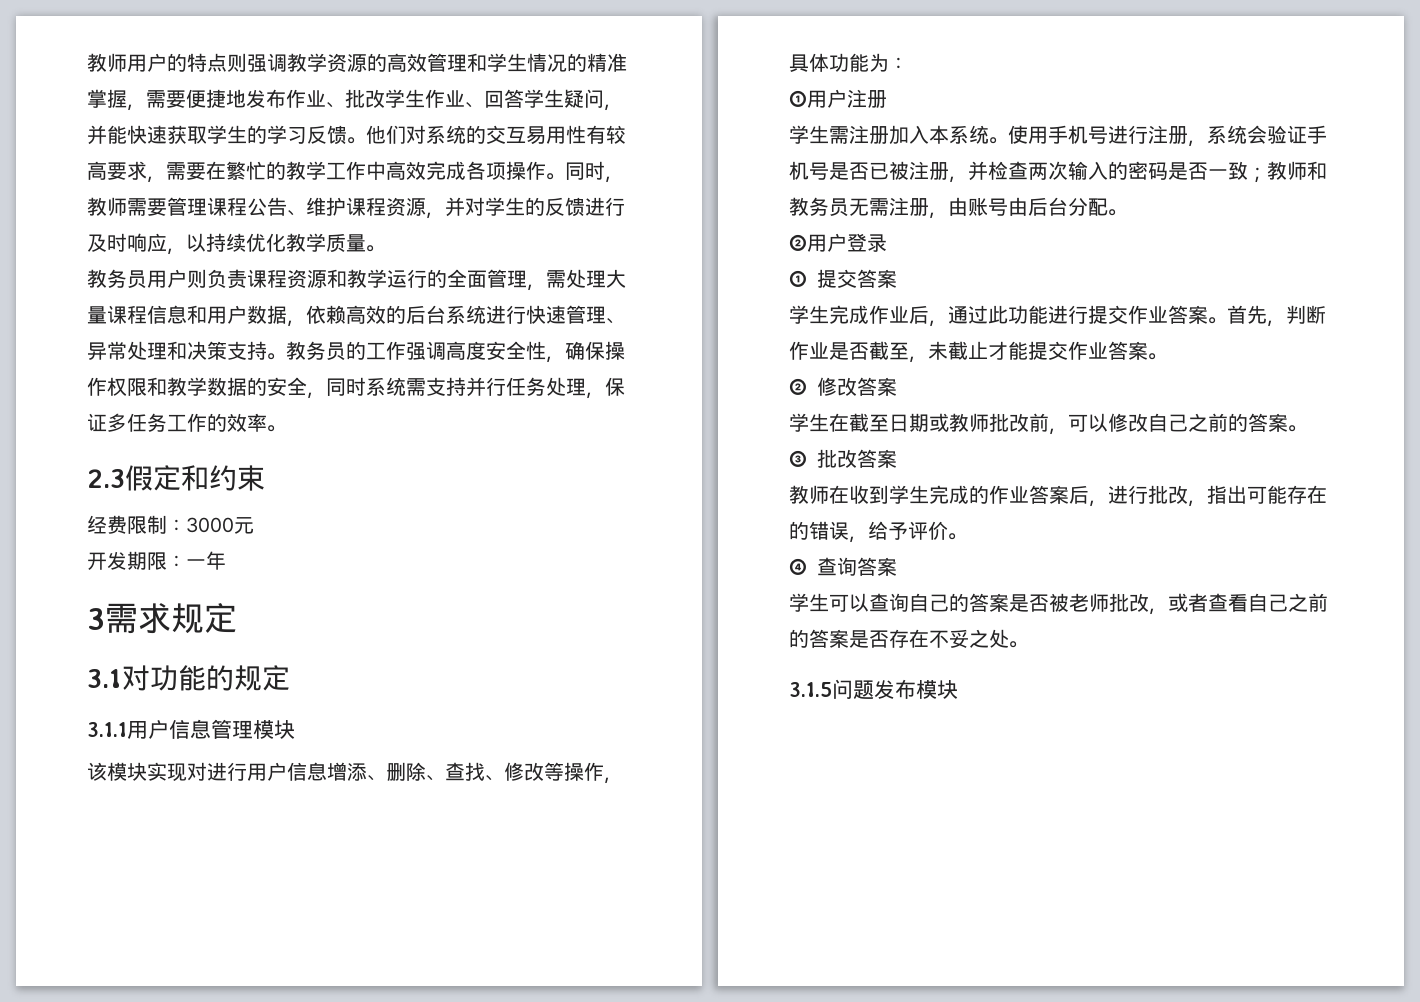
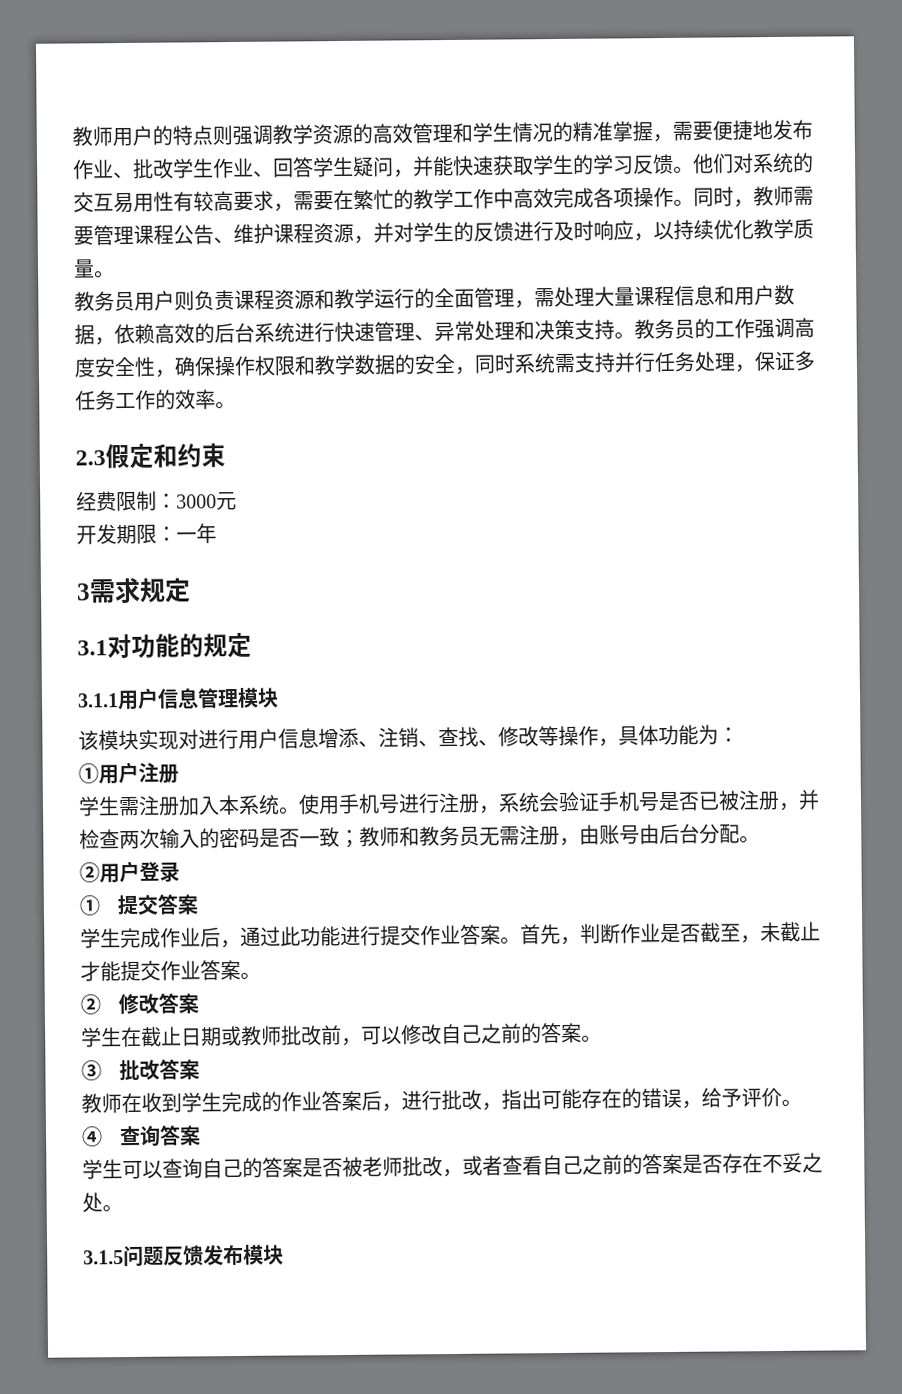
- 该模块实现对进行用户信息增添、删除、查找、修改等操作，具体功能为：
+ 该模块实现对进行用户信息增添、注销、查找、修改等操作，具体功能为：
- 学生在截至日期或教师批改前，可以修改自己之前的答案。
+ 学生在截止日期或教师批改前，可以修改自己之前的答案。
- 3.1.5问题发布模块
+ 3.1.5问题反馈发布模块

